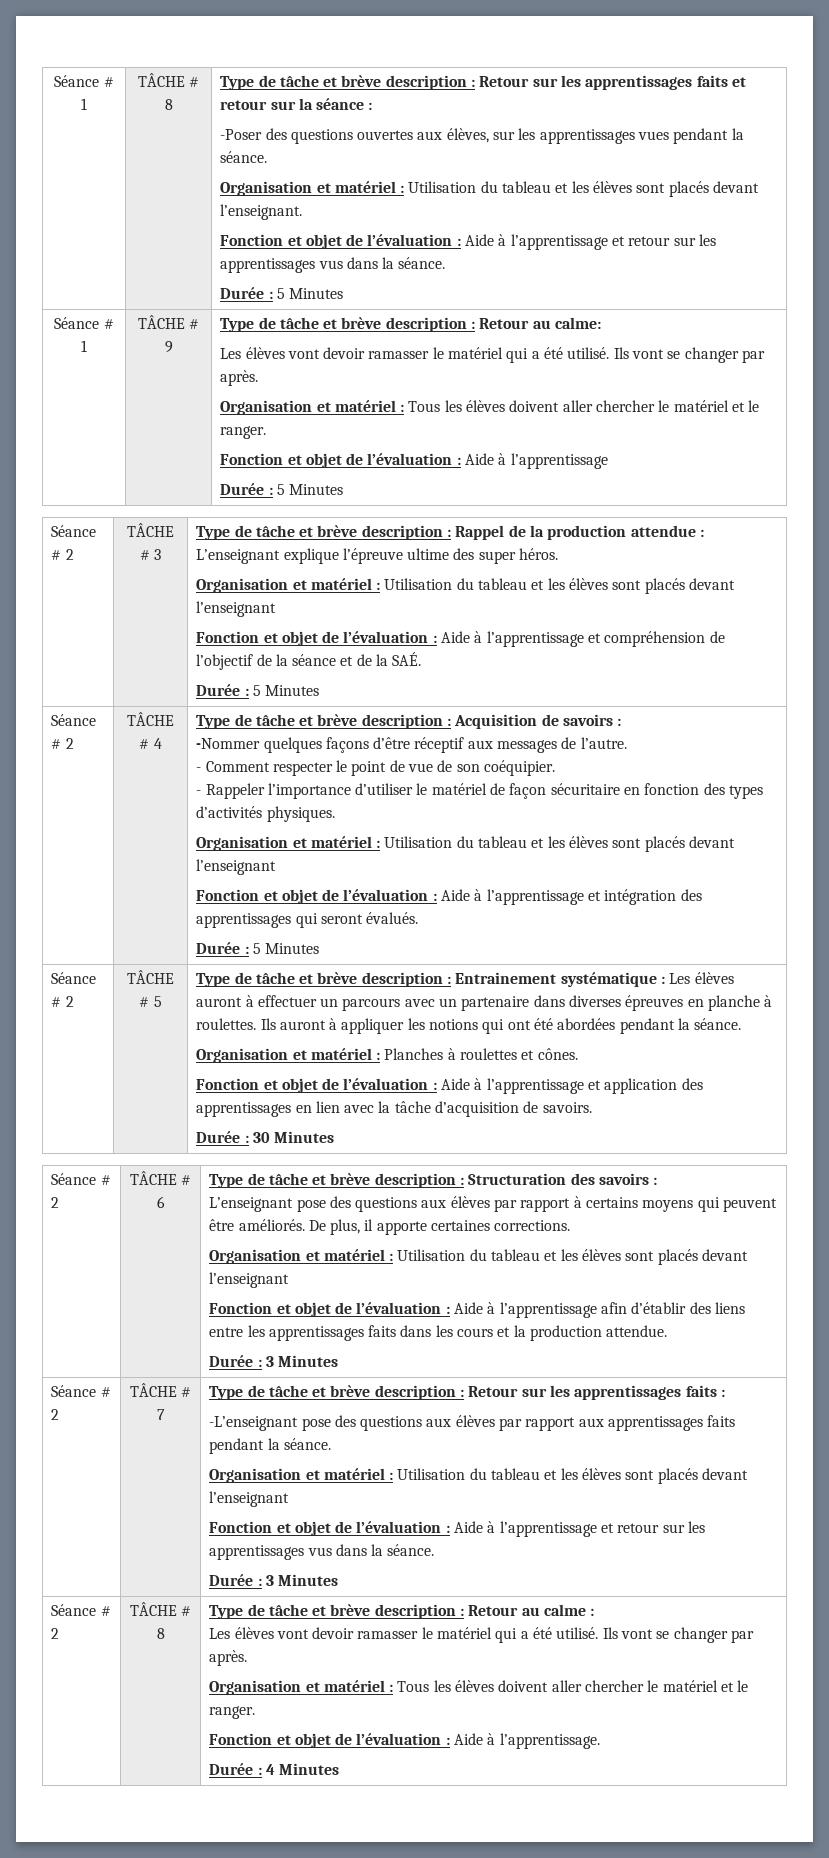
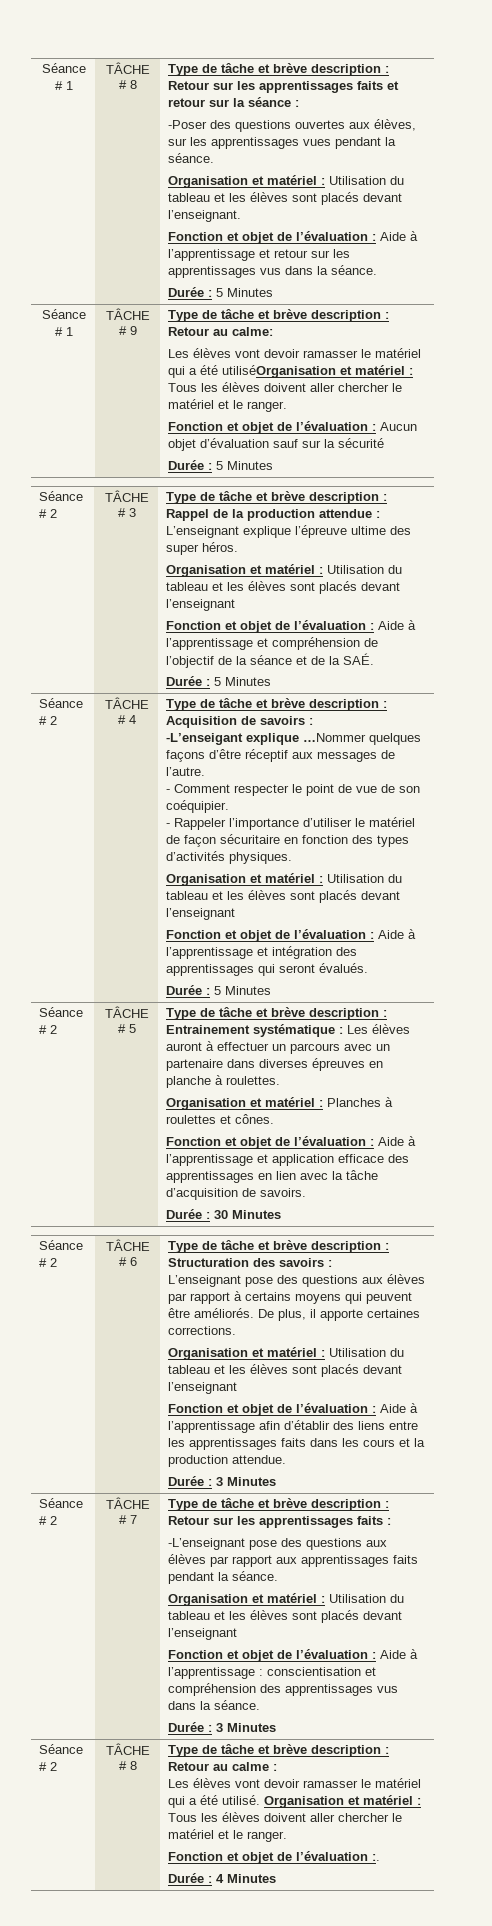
  Type de tâche et brève description : Retour au calme:
- Les élèves vont devoir ramasser le matériel qui a été utilisé. Ils vont se changer par après.
- Organisation et matériel : Tous les élèves doivent aller chercher le matériel et le ranger.
- Fonction et objet de l’évaluation : Aide à l’apprentissage
+ Les élèves vont devoir ramasser le matériel qui a été utiliséOrganisation et matériel : Tous les élèves doivent aller chercher le matériel et le ranger.
+ Fonction et objet de l’évaluation : Aucun objet d’évaluation sauf sur la sécurité
- -Nommer quelques façons d’être réceptif aux messages de l’autre.
+ -L’enseigant explique …Nommer quelques façons d’être réceptif aux messages de l’autre.
- Ils auront à appliquer les notions qui ont été abordées pendant la séance.
- Fonction et objet de l’évaluation : Aide à l’apprentissage et application des apprentissages en lien avec la tâche d’acquisition de savoirs.
+ Fonction et objet de l’évaluation : Aide à l’apprentissage et application efficace des apprentissages en lien avec la tâche d’acquisition de savoirs.
  -L’enseignant pose des questions aux élèves par rapport aux apprentissages faits pendant la séance.
  Organisation et matériel : Utilisation du tableau et les élèves sont placés devant l’enseignant
- Fonction et objet de l’évaluation : Aide à l’apprentissage et retour sur les apprentissages vus dans la séance.
+ Fonction et objet de l’évaluation : Aide à l’apprentissage : conscientisation et compréhension des apprentissages vus dans la séance.
  Type de tâche et brève description : Retour au calme :
- Les élèves vont devoir ramasser le matériel qui a été utilisé. Ils vont se changer par après.
- Organisation et matériel : Tous les élèves doivent aller chercher le matériel et le ranger.
+ Les élèves vont devoir ramasser le matériel qui a été utilisé. Organisation et matériel : Tous les élèves doivent aller chercher le matériel et le ranger.
- Fonction et objet de l’évaluation : Aide à l’apprentissage.
+ Fonction et objet de l’évaluation :.

